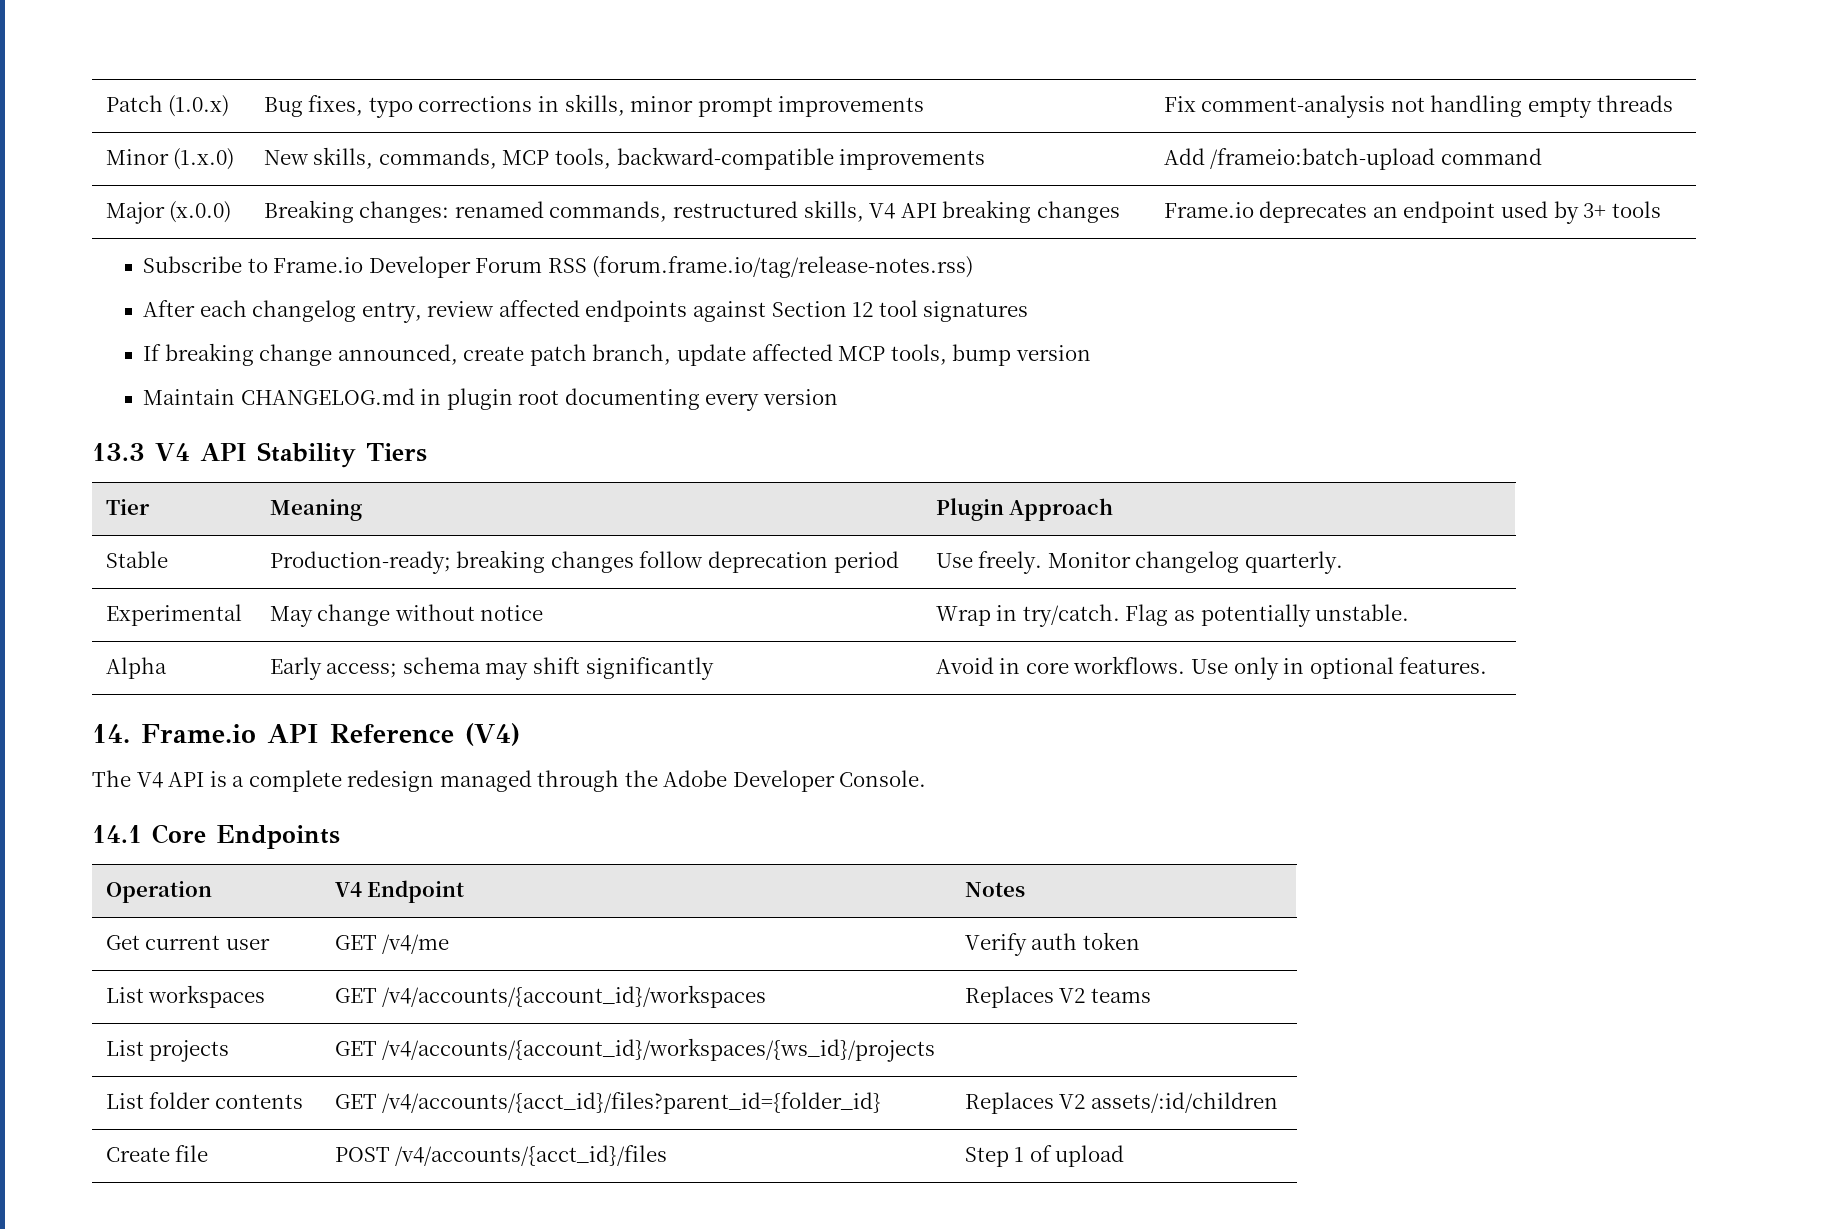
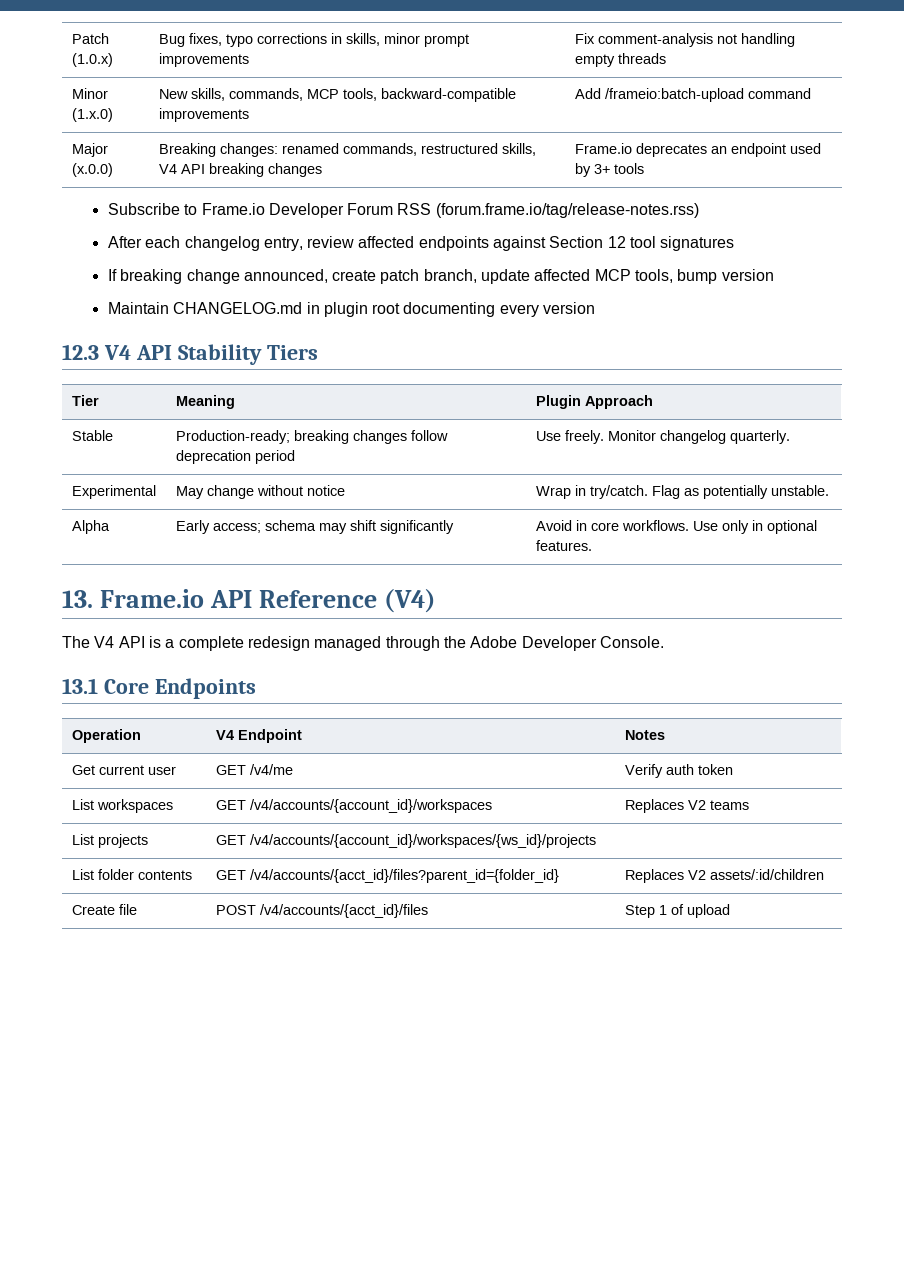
- 13.3 V4 API Stability Tiers
+ 12.3 V4 API Stability Tiers
- 14. Frame.io API Reference (V4)
+ 13. Frame.io API Reference (V4)
- 14.1 Core Endpoints
+ 13.1 Core Endpoints

